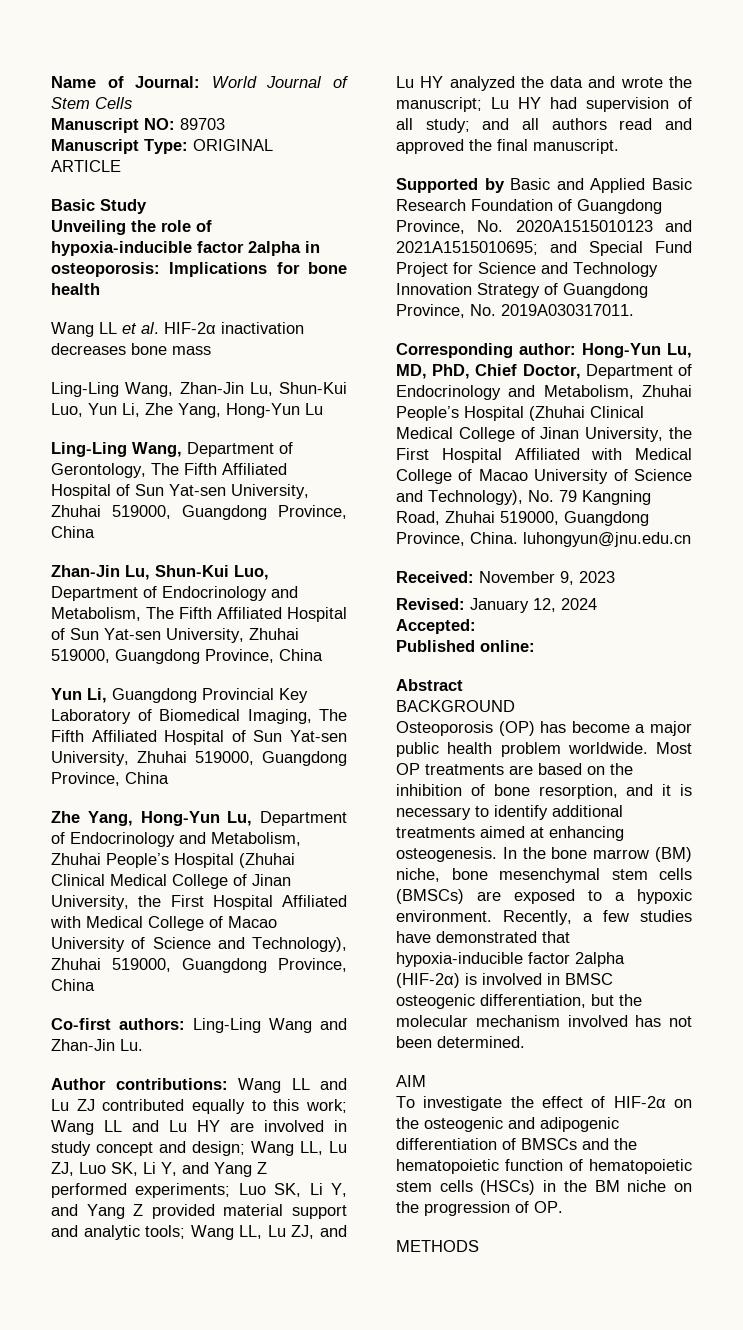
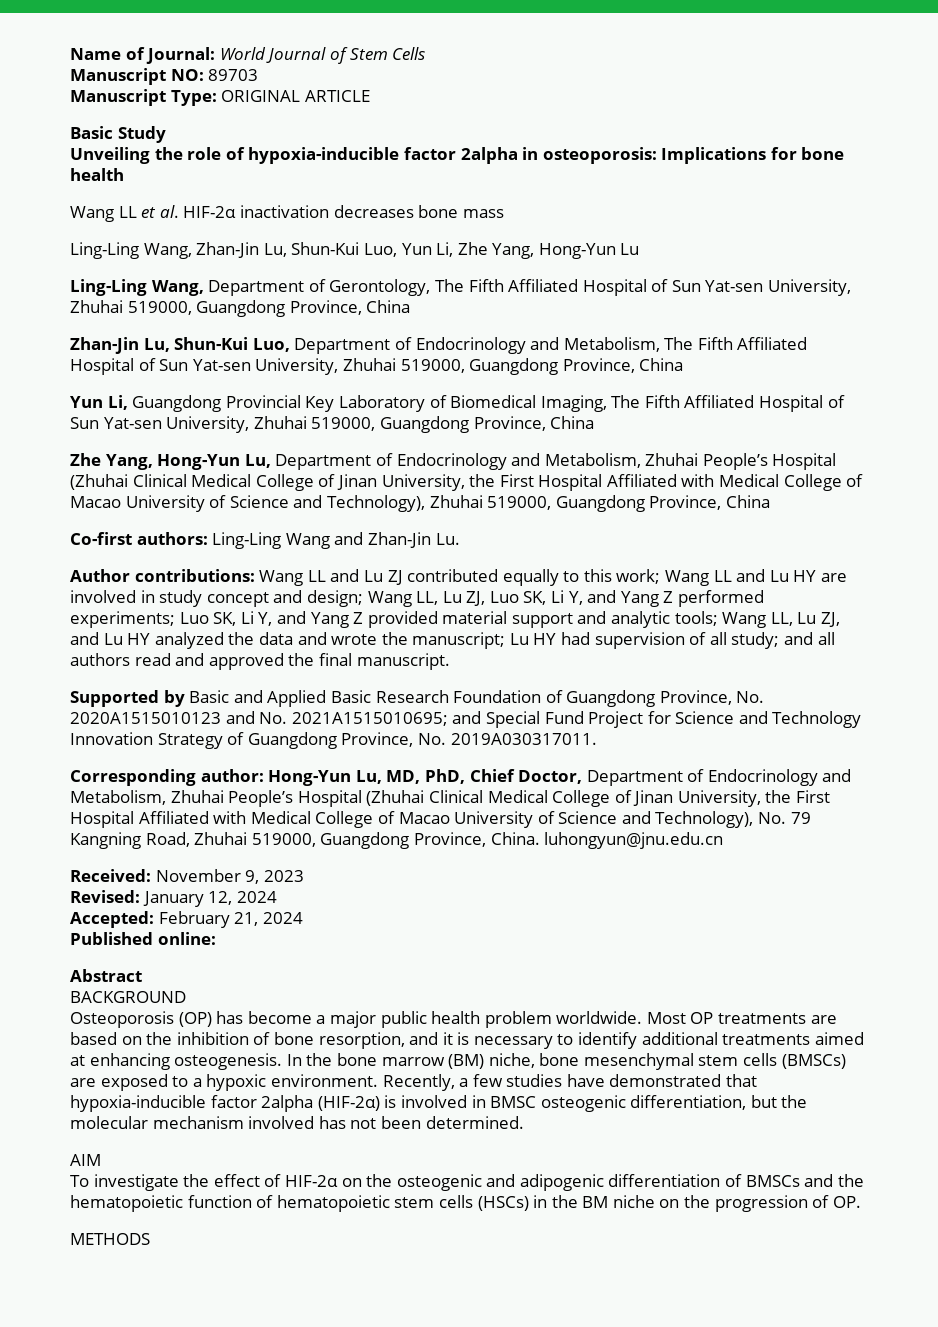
- Supported by Basic and Applied Basic Research Foundation of Guangdong Province, No. 2020A1515010123 and 2021A1515010695; and Special Fund Project for Science and Technology Innovation Strategy of Guangdong Province, No. 2019A030317011.
+ Supported by Basic and Applied Basic Research Foundation of Guangdong Province, No. 2020A1515010123 and No. 2021A1515010695; and Special Fund Project for Science and Technology Innovation Strategy of Guangdong Province, No. 2019A030317011.
- Accepted:
+ Accepted: February 21, 2024

